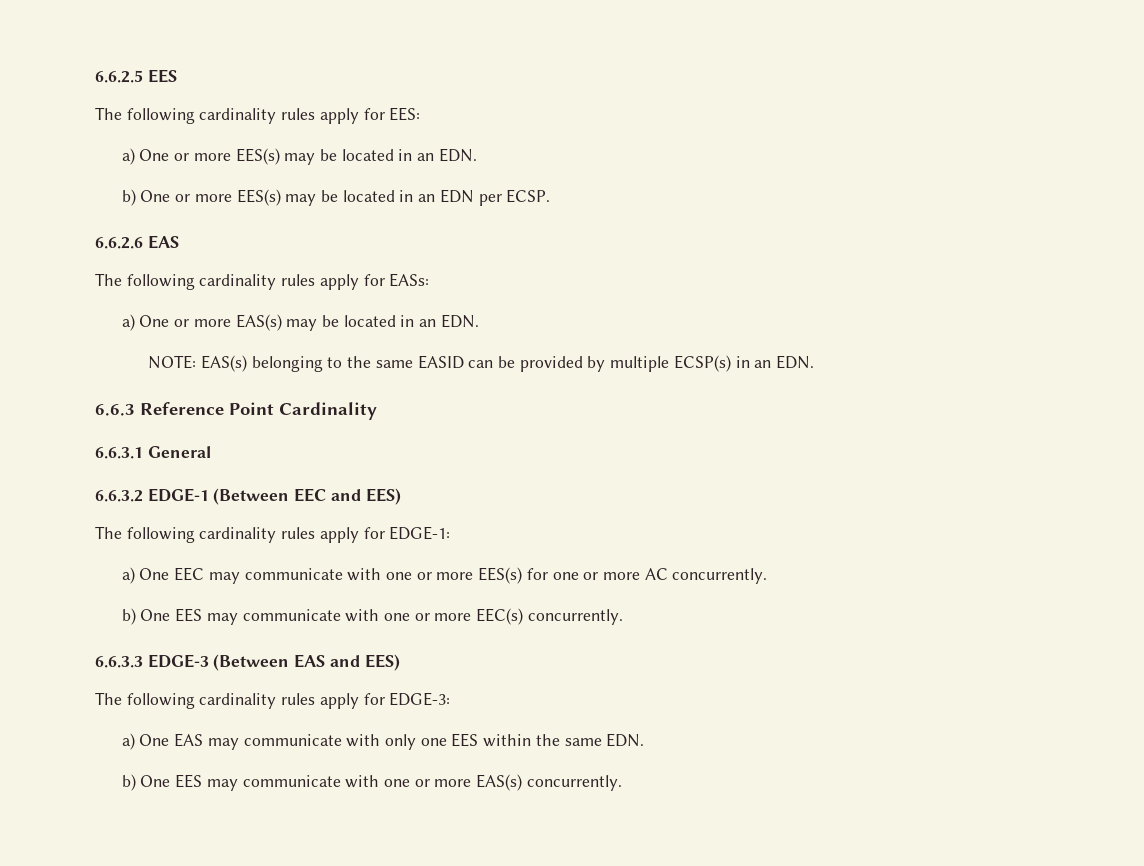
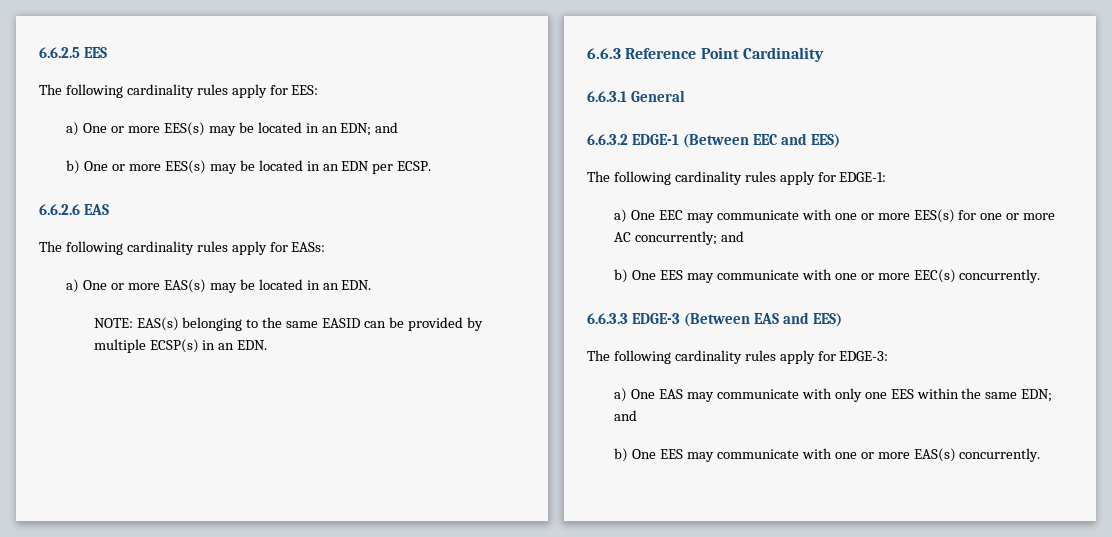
- a) One or more EES(s) may be located in an EDN.
+ a) One or more EES(s) may be located in an EDN; and
- a) One EEC may communicate with one or more EES(s) for one or more AC concurrently.
+ a) One EEC may communicate with one or more EES(s) for one or more AC concurrently; and
- a) One EAS may communicate with only one EES within the same EDN.
+ a) One EAS may communicate with only one EES within the same EDN; and

